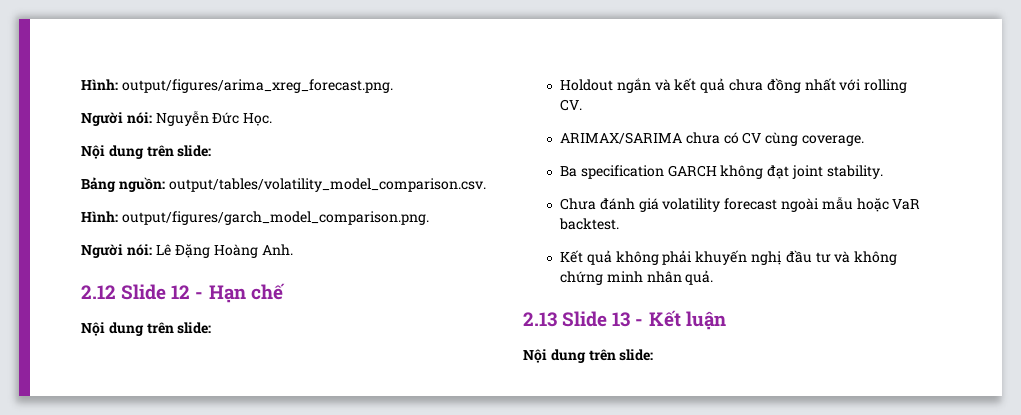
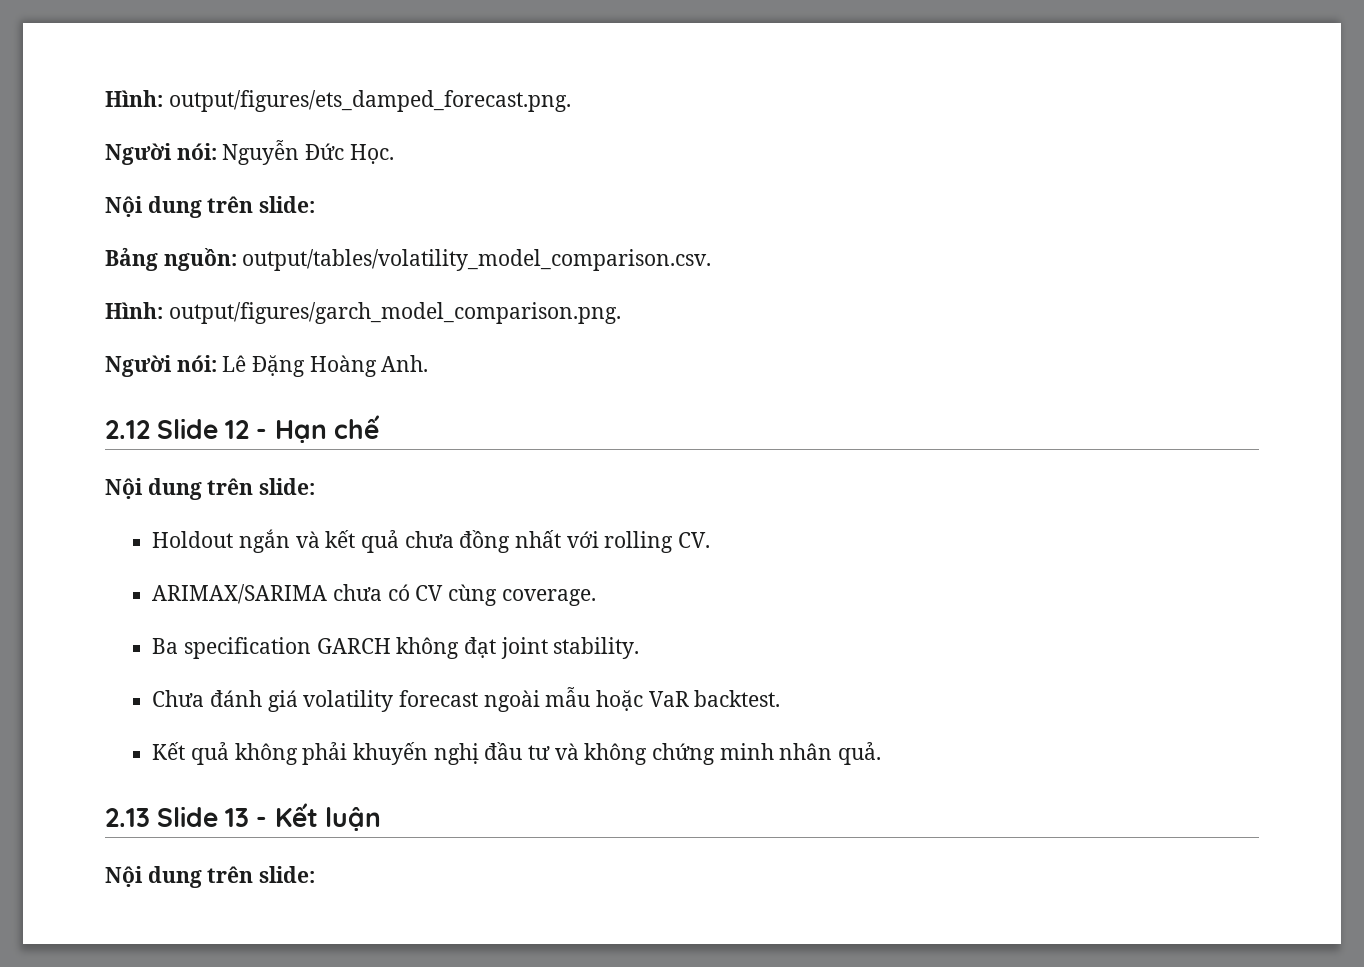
- Hình: output/figures/arima_xreg_forecast.png.
+ Hình: output/figures/ets_damped_forecast.png.

